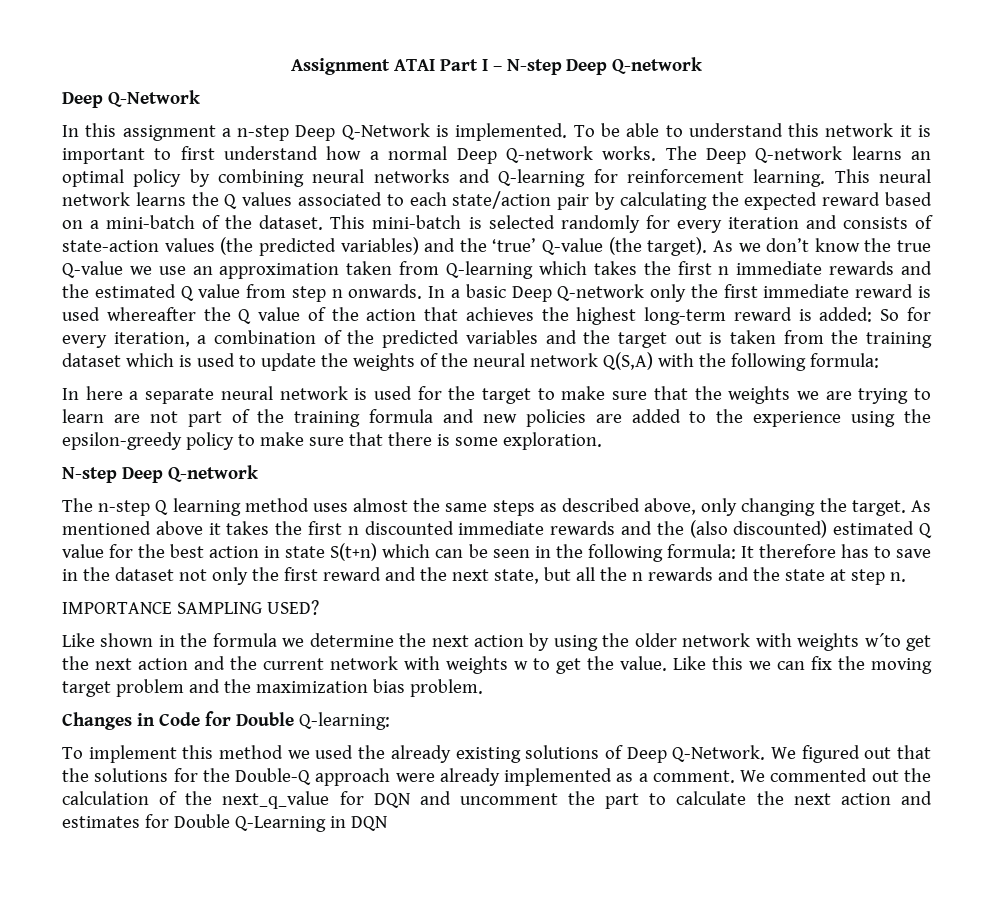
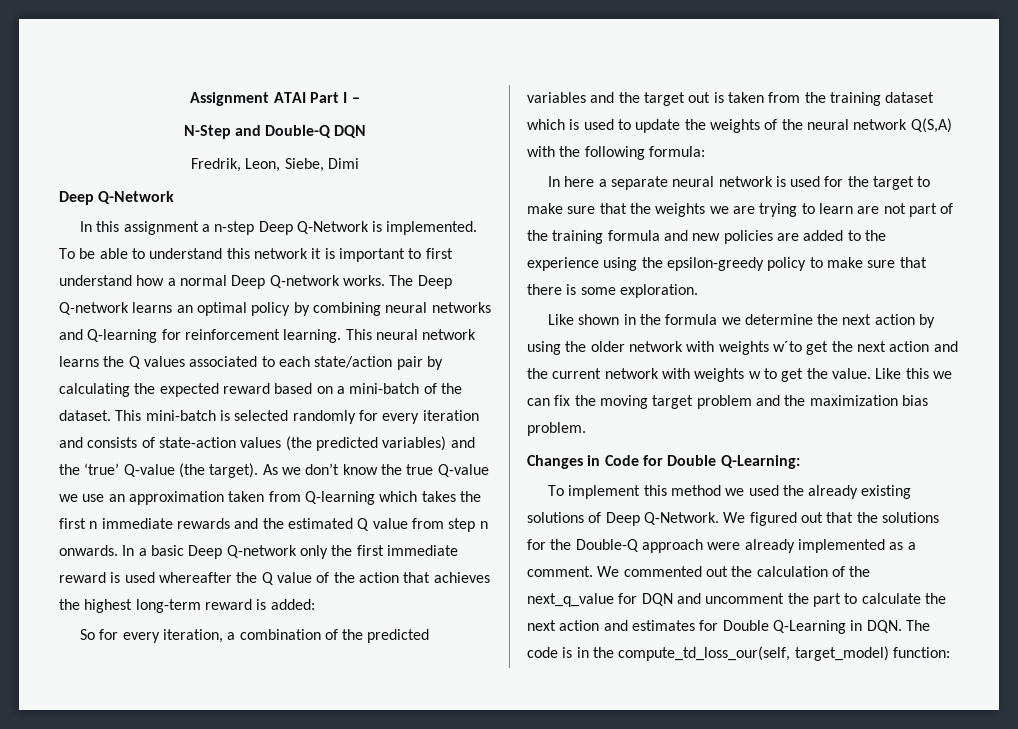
- Assignment ATAI Part I – N-step Deep Q-network
+ Assignment ATAI Part I –
+ N-Step and Double-Q DQN
+ Fredrik, Leon, Siebe, Dimi
- In a basic Deep Q-network only the first immediate reward is used whereafter the Q value of the action that achieves the highest long-term reward is added: So for every iteration, a combination of the predicted variables and the target out is taken from the training dataset which is used to update the weights of the neural network Q(S,A) with the following formula:
+ In a basic Deep Q-network only the first immediate reward is used whereafter the Q value of the action that achieves the highest long-term reward is added:
+ So for every iteration, a combination of the predicted variables and the target out is taken from the training dataset which is used to update the weights of the neural network Q(S,A) with the following formula:
  In here a separate neural network is used for the target to make sure that the weights we are trying to learn are not part of the training formula and new policies are added to the experience using the epsilon-greedy policy to make sure that there is some exploration.
- N-step Deep Q-network
- The n-step Q learning method uses almost the same steps as described above, only changing the target. As mentioned above it takes the first n discounted immediate rewards and the (also discounted) estimated Q value for the best action in state S(t+n) which can be seen in the following formula: It therefore has to save in the dataset not only the first reward and the next state, but all the n rewards and the state at step n.
- IMPORTANCE SAMPLING USED?
- Changes in Code for Double Q-learning:
+ Changes in Code for Double Q-Learning:
- We commented out the calculation of the next_q_value for DQN and uncomment the part to calculate the next action and estimates for Double Q-Learning in DQN
+ We commented out the calculation of the next_q_value for DQN and uncomment the part to calculate the next action and estimates for Double Q-Learning in DQN. The code is in the compute_td_loss_our(self, target_model) function:

